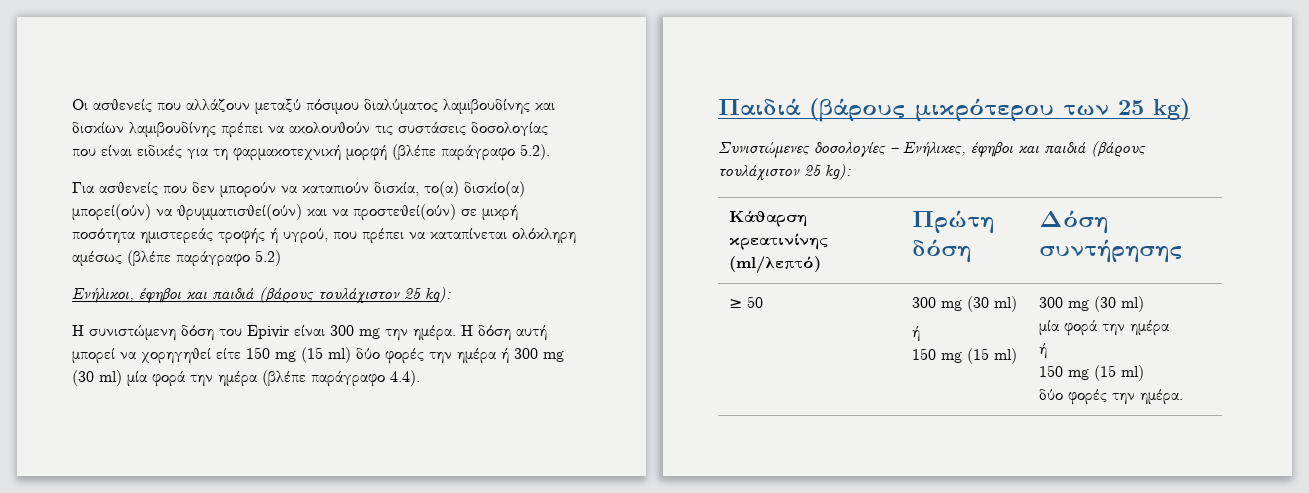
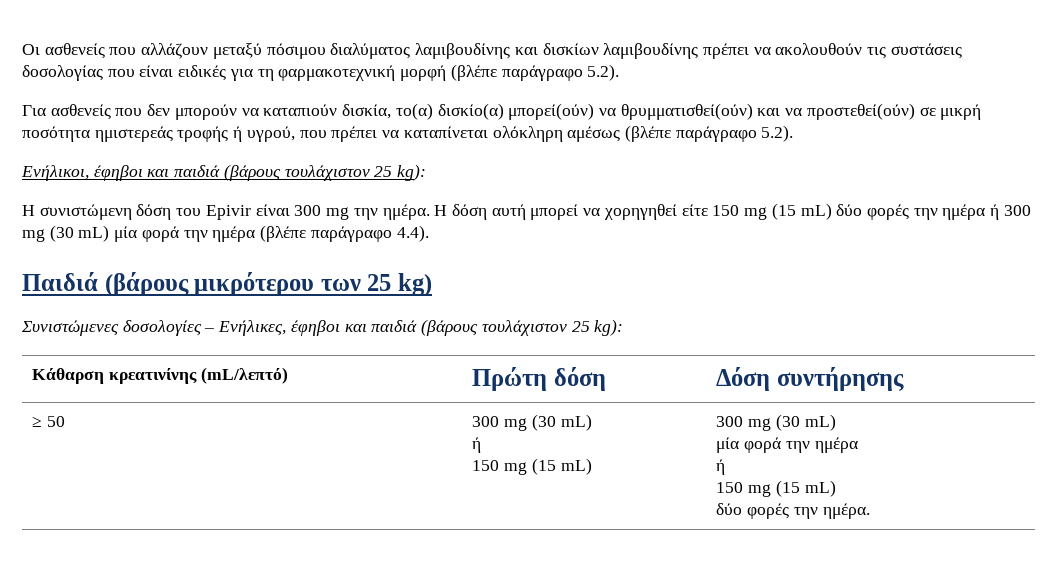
- Για ασθενείς που δεν μπορούν να καταπιούν δισκία, το(α) δισκίο(α) μπορεί(ούν) να θρυμματισθεί(ούν) και να προστεθεί(ούν) σε μικρή ποσότητα ημιστερεάς τροφής ή υγρού, που πρέπει να καταπίνεται ολόκληρη αμέσως (βλέπε παράγραφο 5.2)
+ Για ασθενείς που δεν μπορούν να καταπιούν δισκία, το(α) δισκίο(α) μπορεί(ούν) να θρυμματισθεί(ούν) και να προστεθεί(ούν) σε μικρή ποσότητα ημιστερεάς τροφής ή υγρού, που πρέπει να καταπίνεται ολόκληρη αμέσως (βλέπε παράγραφο 5.2).
- H δόση αυτή μπορεί να χορηγηθεί είτε 150 mg (15 ml) δύο φορές την ημέρα ή 300 mg (30 ml) μία φορά την ημέρα (βλέπε παράγραφο 4.4).
+ H δόση αυτή μπορεί να χορηγηθεί είτε 150 mg (15 mL) δύο φορές την ημέρα ή 300 mg (30 mL) μία φορά την ημέρα (βλέπε παράγραφο 4.4).
- Κάθαρση κρεατινίνης (ml/λεπτό) | Πρώτη δόση | Δόση συντήρησης
+ Κάθαρση κρεατινίνης (mL/λεπτό) | Πρώτη δόση | Δόση συντήρησης
- ≥ 50 | 300 mg (30 ml)
+ ≥ 50 | 300 mg (30 mL)
  ή
- 150 mg (15 ml) | 300 mg (30 ml)
+ 150 mg (15 mL) | 300 mg (30 mL)
  μία φορά την ημέρα
  ή
- 150 mg (15 ml)
+ 150 mg (15 mL)

